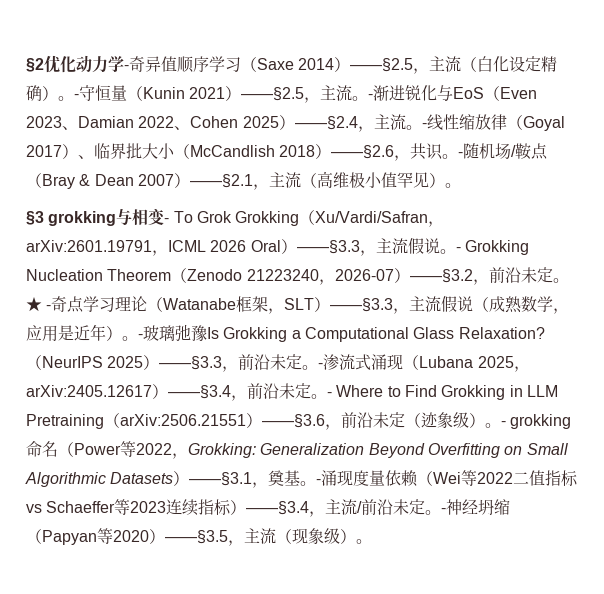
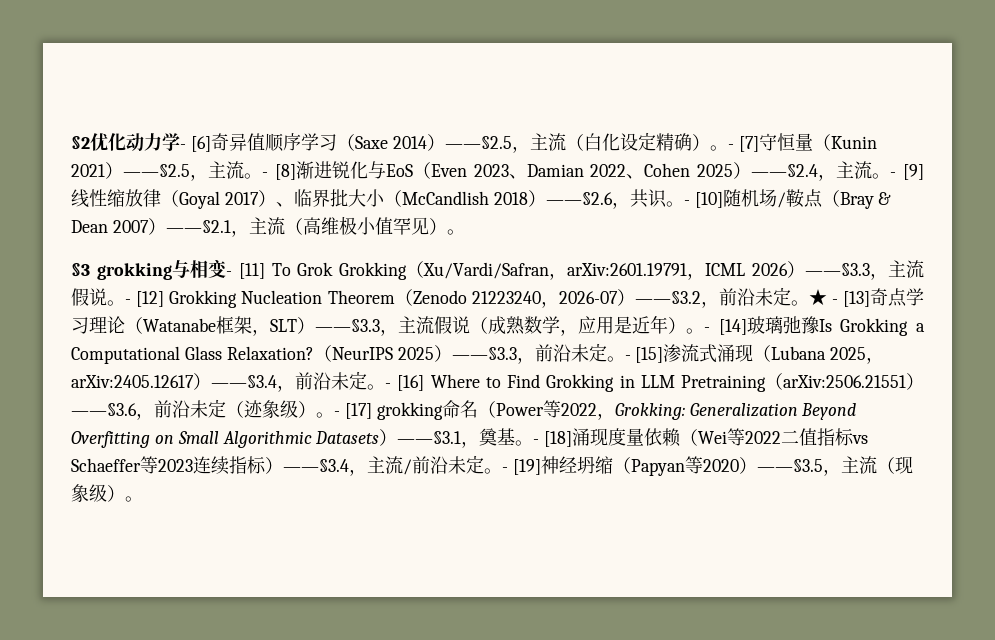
- §2优化动力学-奇异值顺序学习（Saxe 2014）——§2.5，主流（白化设定精确）。
+ §2优化动力学- [6]奇异值顺序学习（Saxe 2014）——§2.5，主流（白化设定精确）。
- -守恒量（Kunin 2021）——§2.5，主流。
+ - [7]守恒量（Kunin 2021）——§2.5，主流。
- -渐进锐化与EoS（Even 2023、Damian 2022、Cohen 2025）——§2.4，主流。
+ - [8]渐进锐化与EoS（Even 2023、Damian 2022、Cohen 2025）——§2.4，主流。
- -线性缩放律（Goyal 2017）、临界批大小（McCandlish 2018）——§2.6，共识。
+ - [9]线性缩放律（Goyal 2017）、临界批大小（McCandlish 2018）——§2.6，共识。
- -随机场/鞍点（Bray & Dean 2007）——§2.1，主流（高维极小值罕见）。
+ - [10]随机场/鞍点（Bray & Dean 2007）——§2.1，主流（高维极小值罕见）。
- §3 grokking与相变- To Grok Grokking（Xu/Vardi/Safran，arXiv:2601.19791，ICML 2026 Oral）——§3.3，主流假说。
+ §3 grokking与相变- [11] To Grok Grokking（Xu/Vardi/Safran，arXiv:2601.19791，ICML 2026）——§3.3，主流假说。
- - Grokking Nucleation Theorem（Zenodo 21223240，2026-07）——§3.2，前沿未定。
+ - [12] Grokking Nucleation Theorem（Zenodo 21223240，2026-07）——§3.2，前沿未定。
- ★ -奇点学习理论（Watanabe框架，SLT）——§3.3，主流假说（成熟数学，应用是近年）。
+ ★ - [13]奇点学习理论（Watanabe框架，SLT）——§3.3，主流假说（成熟数学，应用是近年）。
- -玻璃弛豫Is Grokking a Computational Glass Relaxation?
+ - [14]玻璃弛豫Is Grokking a Computational Glass Relaxation?
- -渗流式涌现（Lubana 2025，arXiv:2405.12617）——§3.4，前沿未定。
+ - [15]渗流式涌现（Lubana 2025，arXiv:2405.12617）——§3.4，前沿未定。
- - Where to Find Grokking in LLM Pretraining（arXiv:2506.21551）——§3.6，前沿未定（迹象级）。
+ - [16] Where to Find Grokking in LLM Pretraining（arXiv:2506.21551）——§3.6，前沿未定（迹象级）。
- - grokking命名（Power等2022，Grokking: Generalization Beyond Overfitting on Small Algorithmic Datasets）——§3.1，奠基。
+ - [17] grokking命名（Power等2022，Grokking: Generalization Beyond Overfitting on Small Algorithmic Datasets）——§3.1，奠基。
- -涌现度量依赖（Wei等2022二值指标vs Schaeffer等2023连续指标）——§3.4，主流/前沿未定。
+ - [18]涌现度量依赖（Wei等2022二值指标vs Schaeffer等2023连续指标）——§3.4，主流/前沿未定。
- -神经坍缩（Papyan等2020）——§3.5，主流（现象级）。
+ - [19]神经坍缩（Papyan等2020）——§3.5，主流（现象级）。

